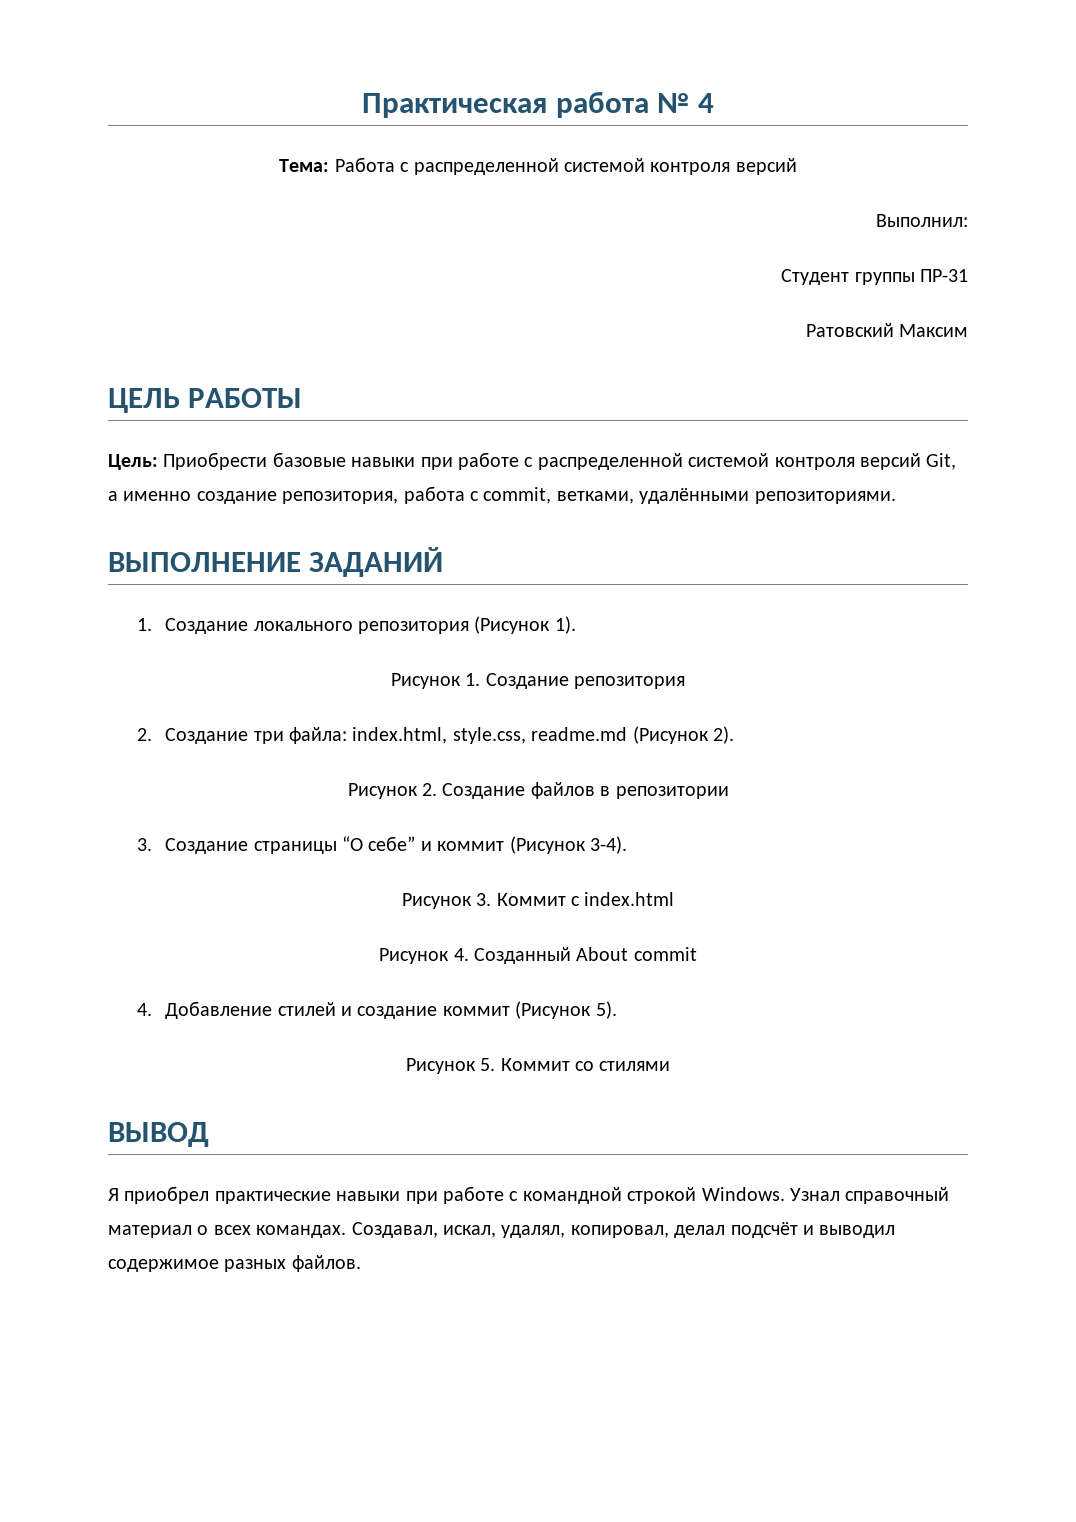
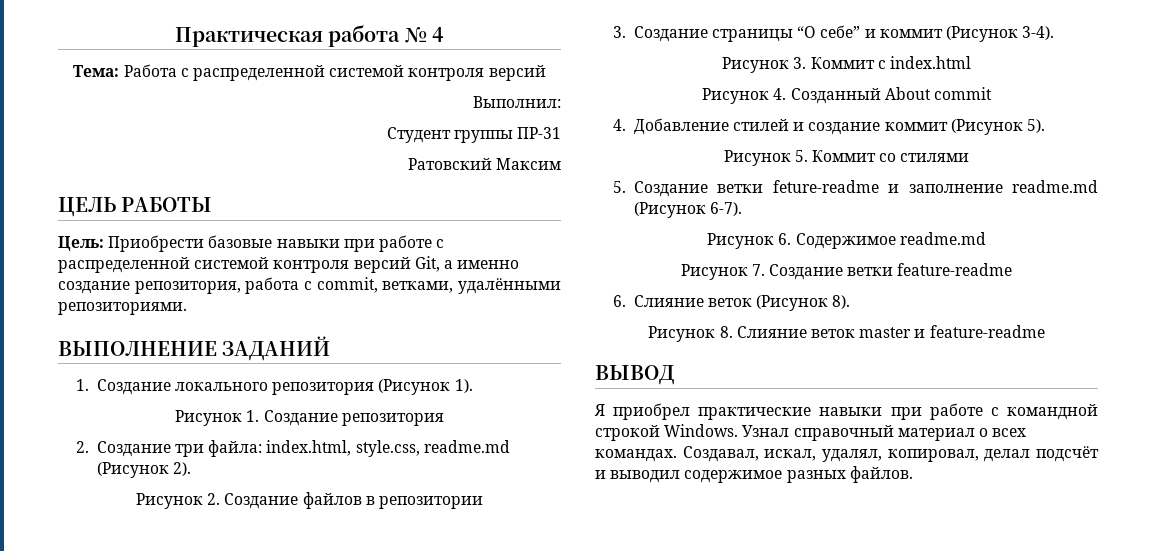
+ 5. Создание ветки feture-readme и заполнение readme.md (Рисунок 6-7).
+ Рисунок 6. Содержимое readme.md
+ Рисунок 7. Создание ветки feature-readme
+ 6. Слияние веток (Рисунок 8).
+ Рисунок 8. Слияние веток master и feature-readme

